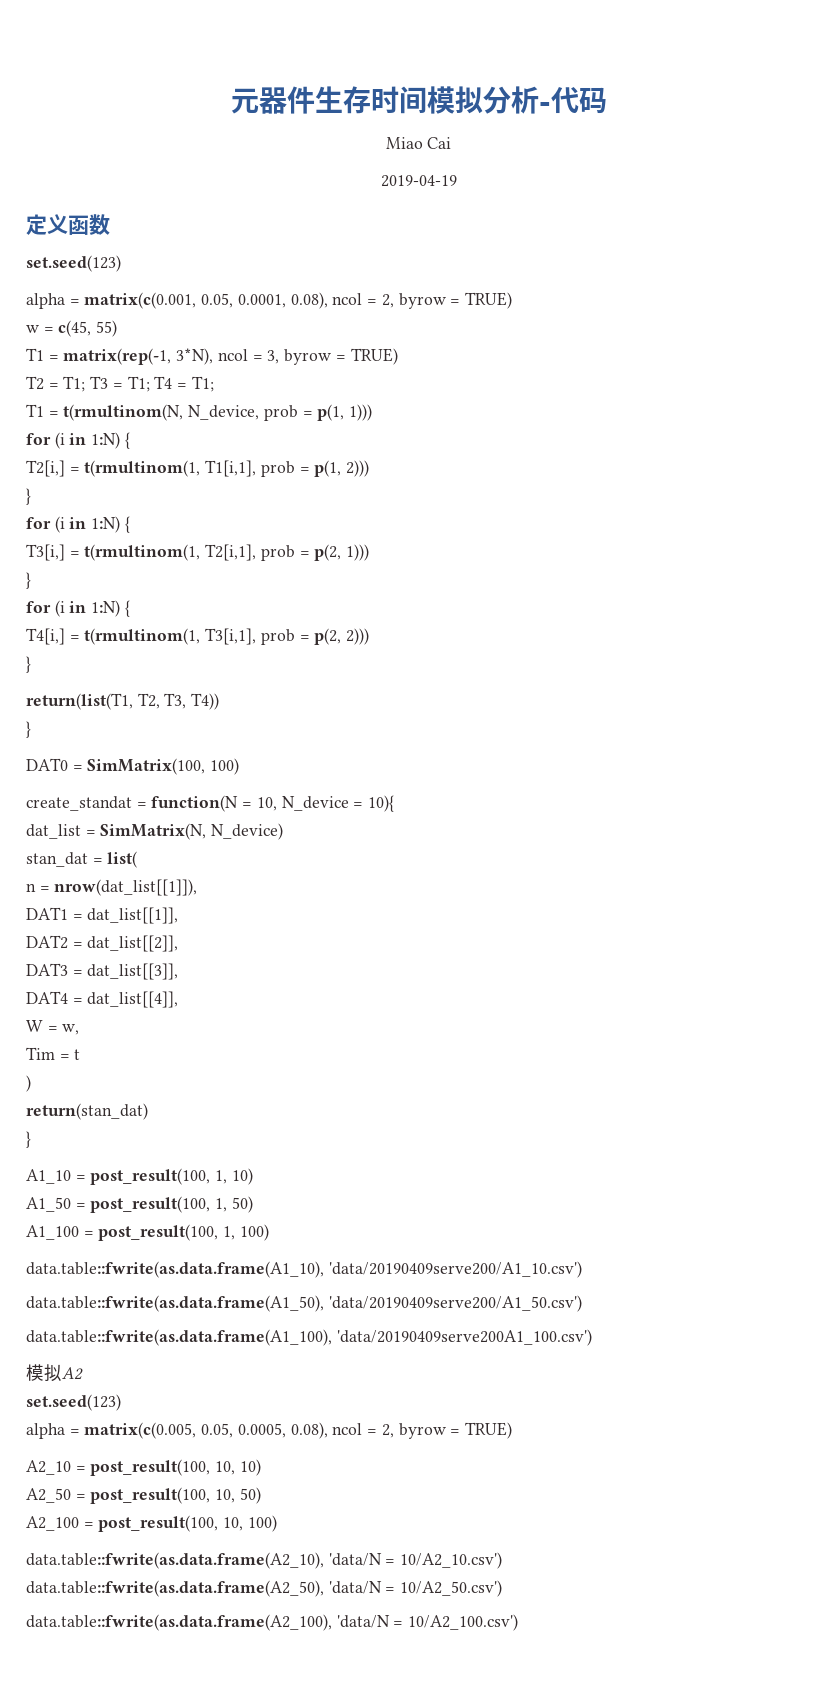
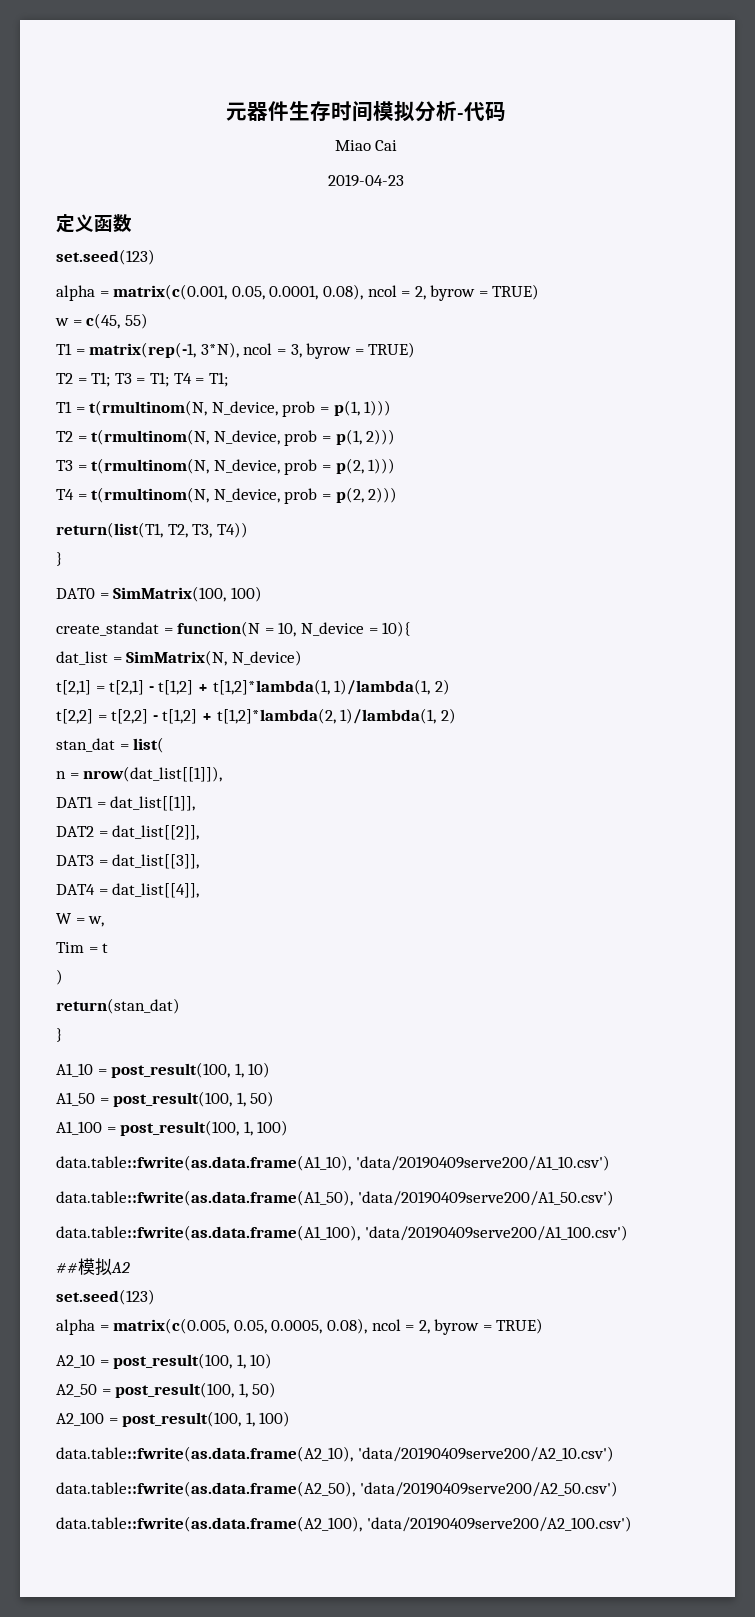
- 2019-04-19
+ 2019-04-23
  T1 = t(rmultinom(N, N_device, prob = p(1, 1)))
- for (i in 1:N) {
- T2[i,] = t(rmultinom(1, T1[i,1], prob = p(1, 2)))
- }
- for (i in 1:N) {
- T3[i,] = t(rmultinom(1, T2[i,1], prob = p(2, 1)))
- }
- for (i in 1:N) {
- T4[i,] = t(rmultinom(1, T3[i,1], prob = p(2, 2)))
- }
+ T2 = t(rmultinom(N, N_device, prob = p(1, 2)))
+ T3 = t(rmultinom(N, N_device, prob = p(2, 1)))
+ T4 = t(rmultinom(N, N_device, prob = p(2, 2)))
+ t[2,1] = t[2,1] - t[1,2] + t[1,2]*lambda(1, 1)/lambda(1, 2)
+ t[2,2] = t[2,2] - t[1,2] + t[1,2]*lambda(2, 1)/lambda(1, 2)
- data.table::fwrite(as.data.frame(A1_100), 'data/20190409serve200A1_100.csv')
- 模拟A2
+ data.table::fwrite(as.data.frame(A1_100), 'data/20190409serve200/A1_100.csv')
+ ##模拟A2
- A2_10 = post_result(100, 10, 10)
+ A2_10 = post_result(100, 1, 10)
- A2_50 = post_result(100, 10, 50)
+ A2_50 = post_result(100, 1, 50)
- A2_100 = post_result(100, 10, 100)
+ A2_100 = post_result(100, 1, 100)
- data.table::fwrite(as.data.frame(A2_10), 'data/N = 10/A2_10.csv')
- data.table::fwrite(as.data.frame(A2_50), 'data/N = 10/A2_50.csv')
- data.table::fwrite(as.data.frame(A2_100), 'data/N = 10/A2_100.csv')
+ data.table::fwrite(as.data.frame(A2_10), 'data/20190409serve200/A2_10.csv')
+ data.table::fwrite(as.data.frame(A2_50), 'data/20190409serve200/A2_50.csv')
+ data.table::fwrite(as.data.frame(A2_100), 'data/20190409serve200/A2_100.csv')

